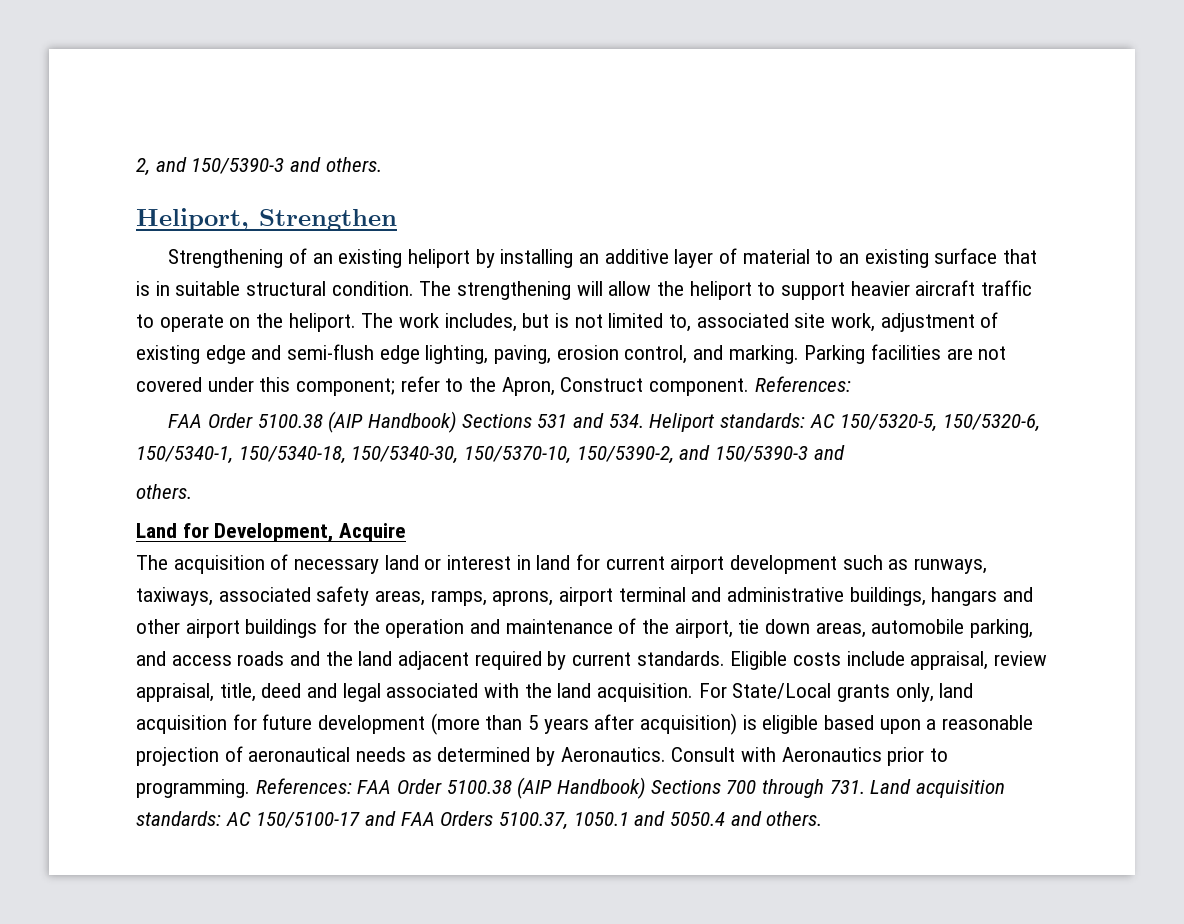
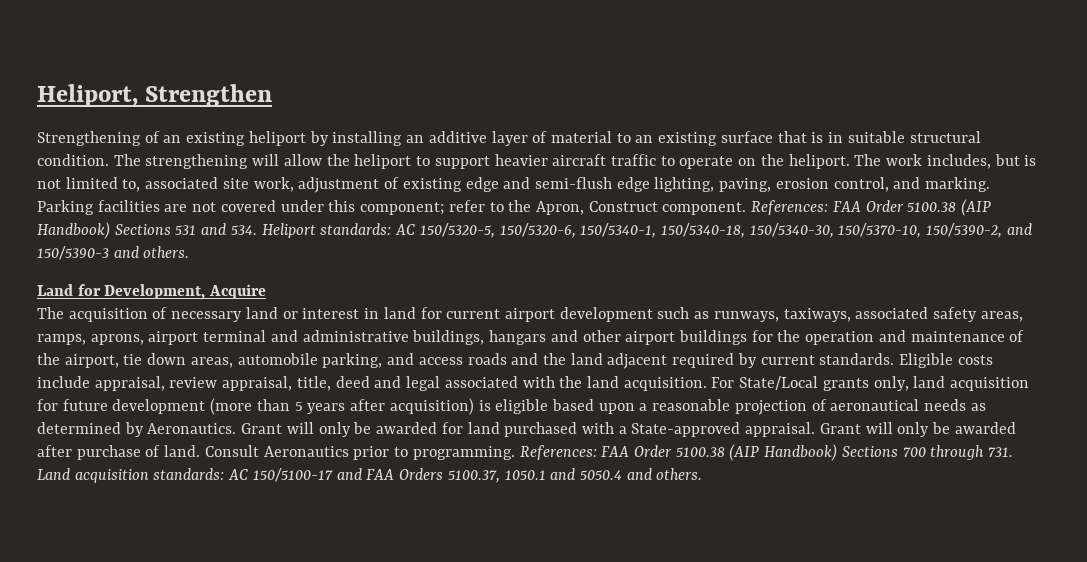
- 2, and 150/5390-3 and others.
- Parking facilities are not covered under this component; refer to the Apron, Construct component. References:
- FAA Order 5100.38 (AIP Handbook) Sections 531 and 534. Heliport standards: AC 150/5320-5, 150/5320-6, 150/5340-1, 150/5340-18, 150/5340-30, 150/5370-10, 150/5390-2, and 150/5390-3 and
- others.
+ Parking facilities are not covered under this component; refer to the Apron, Construct component. References: FAA Order 5100.38 (AIP Handbook) Sections 531 and 534. Heliport standards: AC 150/5320-5, 150/5320-6, 150/5340-1, 150/5340-18, 150/5340-30, 150/5370-10, 150/5390-2, and 150/5390-3 and others.
- Consult with Aeronautics prior to programming.
+ Grant will only be awarded for land purchased with a State-approved appraisal. Grant will only be awarded after purchase of land. Consult Aeronautics prior to programming.

